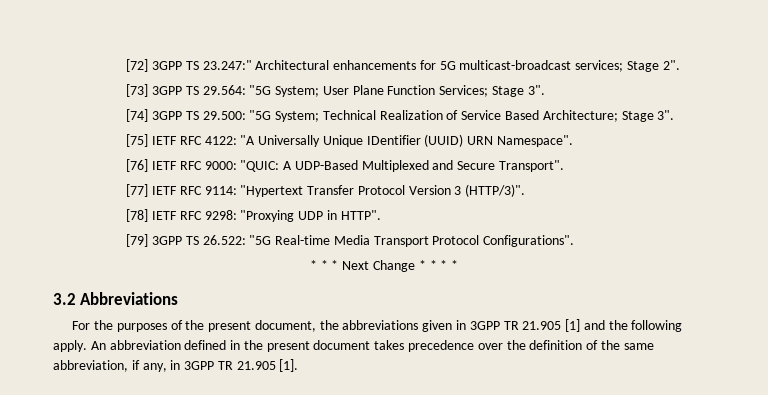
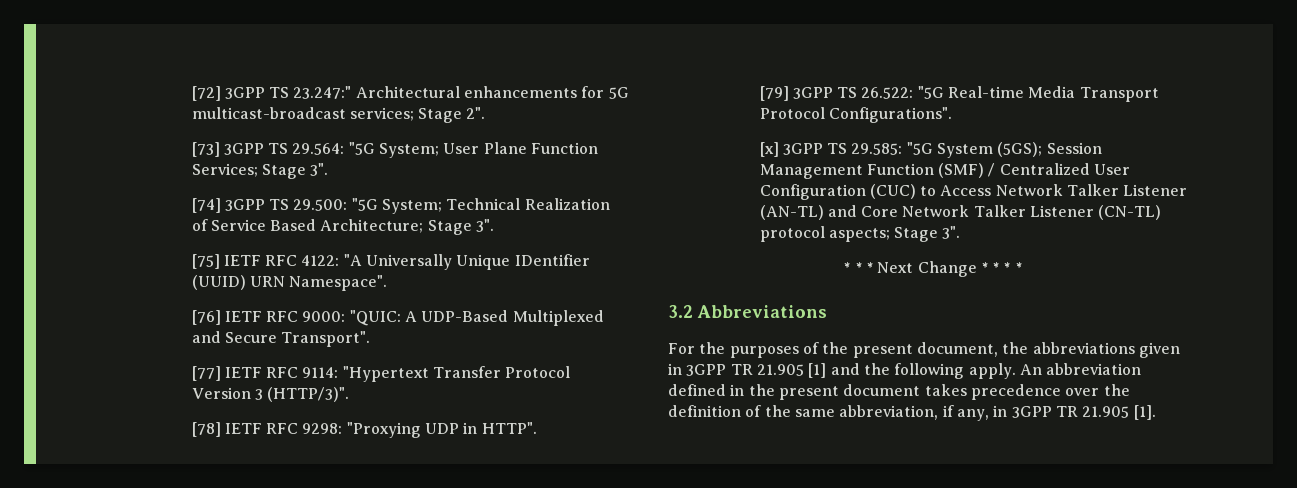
+ [x] 3GPP TS 29.585: "5G System (5GS); Session Management Function (SMF) / Centralized User Configuration (CUC) to Access Network Talker Listener (AN-TL) and Core Network Talker Listener (CN-TL) protocol aspects; Stage 3".

